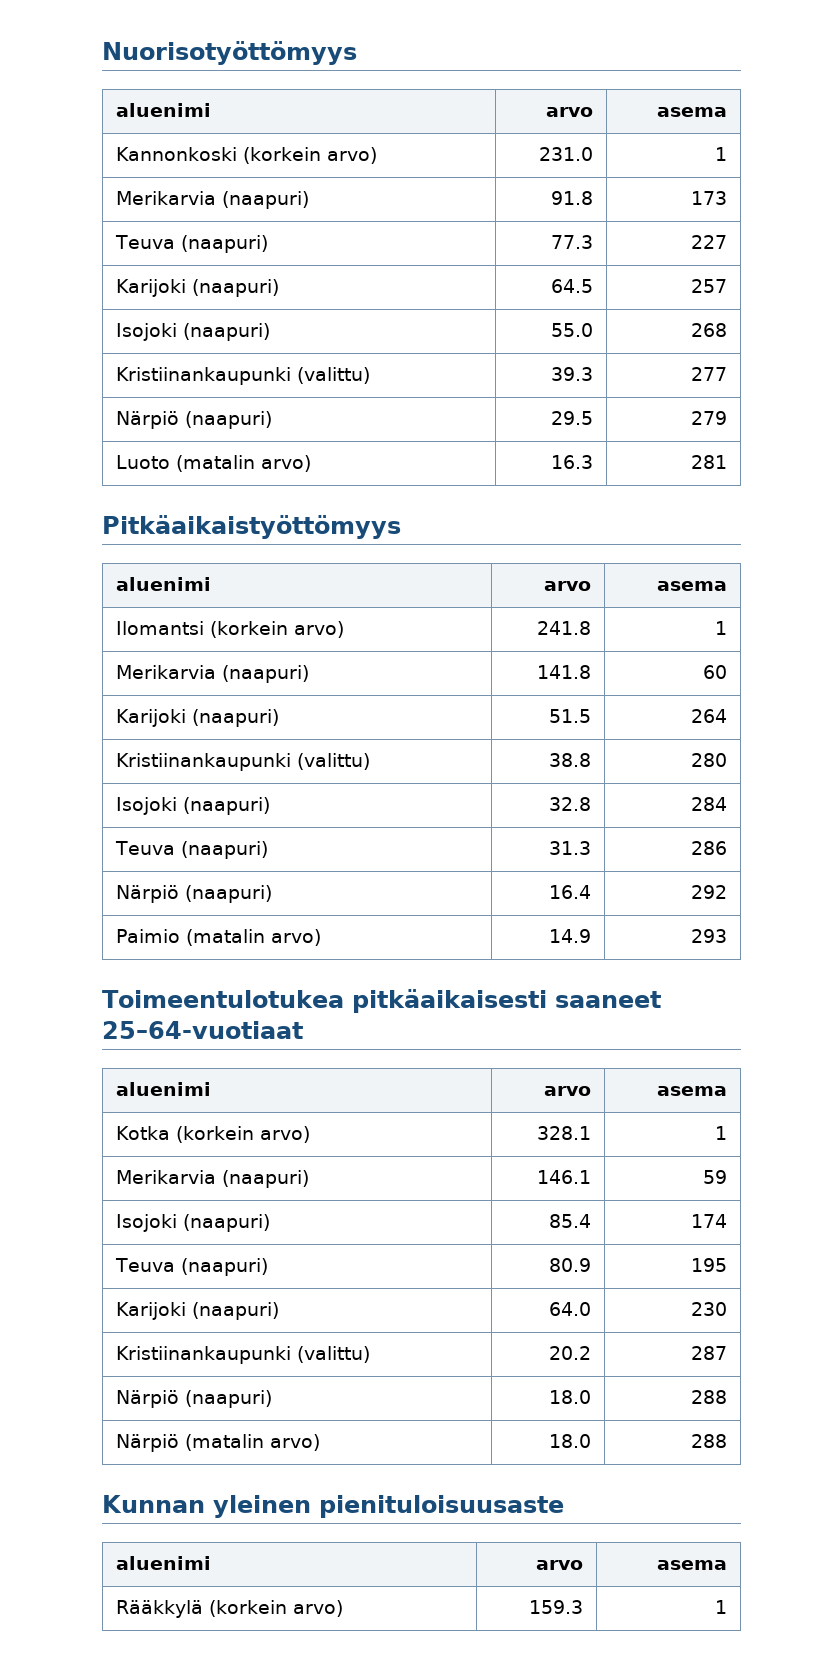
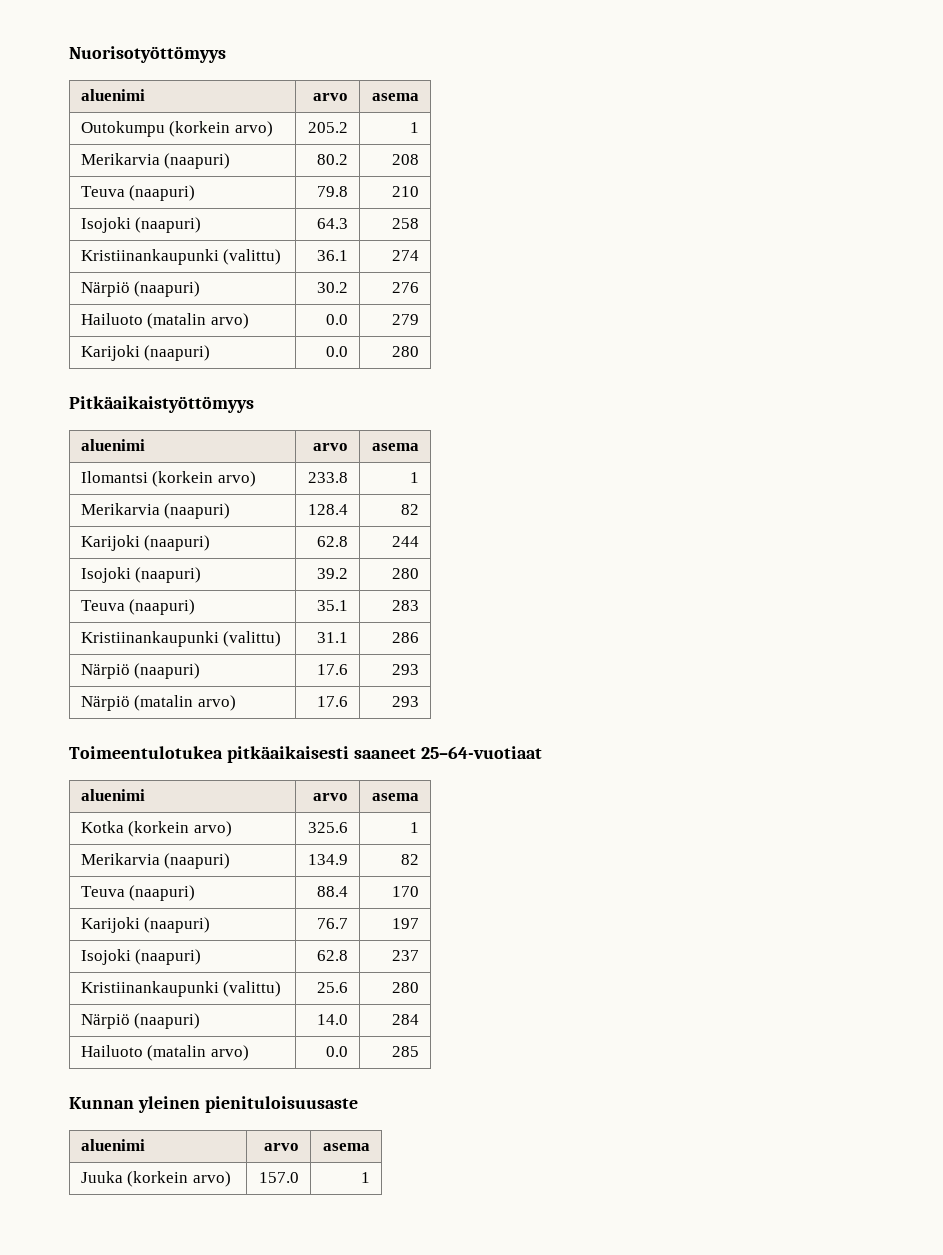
- Kannonkoski (korkein arvo) | 231.0 | 1
- Merikarvia (naapuri) | 91.8 | 173
- Teuva (naapuri) | 77.3 | 227
- Karijoki (naapuri) | 64.5 | 257
- Isojoki (naapuri) | 55.0 | 268
- Kristiinankaupunki (valittu) | 39.3 | 277
- Närpiö (naapuri) | 29.5 | 279
- Luoto (matalin arvo) | 16.3 | 281
+ Outokumpu (korkein arvo) | 205.2 | 1
+ Merikarvia (naapuri) | 80.2 | 208
+ Teuva (naapuri) | 79.8 | 210
+ Isojoki (naapuri) | 64.3 | 258
+ Kristiinankaupunki (valittu) | 36.1 | 274
+ Närpiö (naapuri) | 30.2 | 276
+ Hailuoto (matalin arvo) | 0.0 | 279
+ Karijoki (naapuri) | 0.0 | 280
- Ilomantsi (korkein arvo) | 241.8 | 1
- Merikarvia (naapuri) | 141.8 | 60
- Karijoki (naapuri) | 51.5 | 264
- Kristiinankaupunki (valittu) | 38.8 | 280
- Isojoki (naapuri) | 32.8 | 284
- Teuva (naapuri) | 31.3 | 286
+ Ilomantsi (korkein arvo) | 233.8 | 1
+ Merikarvia (naapuri) | 128.4 | 82
+ Karijoki (naapuri) | 62.8 | 244
+ Isojoki (naapuri) | 39.2 | 280
+ Teuva (naapuri) | 35.1 | 283
+ Kristiinankaupunki (valittu) | 31.1 | 286
- Närpiö (naapuri) | 16.4 | 292
- Paimio (matalin arvo) | 14.9 | 293
+ Närpiö (naapuri) | 17.6 | 293
+ Närpiö (matalin arvo) | 17.6 | 293
- Kotka (korkein arvo) | 328.1 | 1
- Merikarvia (naapuri) | 146.1 | 59
- Isojoki (naapuri) | 85.4 | 174
- Teuva (naapuri) | 80.9 | 195
- Karijoki (naapuri) | 64.0 | 230
- Kristiinankaupunki (valittu) | 20.2 | 287
- Närpiö (naapuri) | 18.0 | 288
- Närpiö (matalin arvo) | 18.0 | 288
+ Kotka (korkein arvo) | 325.6 | 1
+ Merikarvia (naapuri) | 134.9 | 82
+ Teuva (naapuri) | 88.4 | 170
+ Karijoki (naapuri) | 76.7 | 197
+ Isojoki (naapuri) | 62.8 | 237
+ Kristiinankaupunki (valittu) | 25.6 | 280
+ Närpiö (naapuri) | 14.0 | 284
+ Hailuoto (matalin arvo) | 0.0 | 285
- Rääkkylä (korkein arvo) | 159.3 | 1
+ Juuka (korkein arvo) | 157.0 | 1

